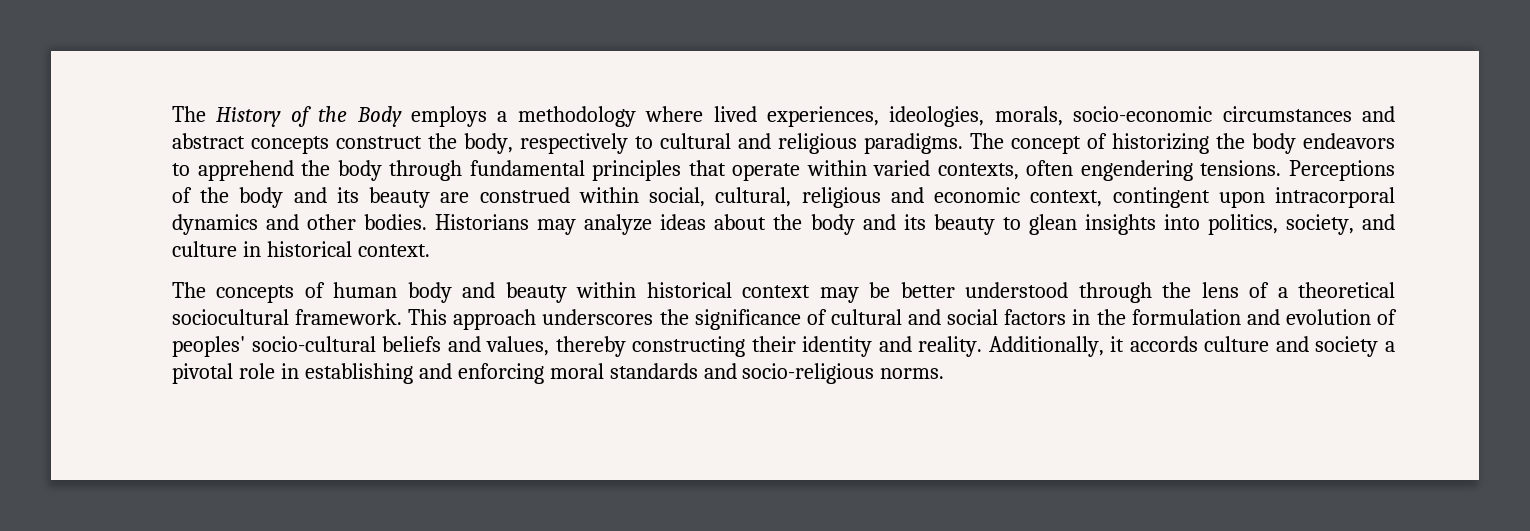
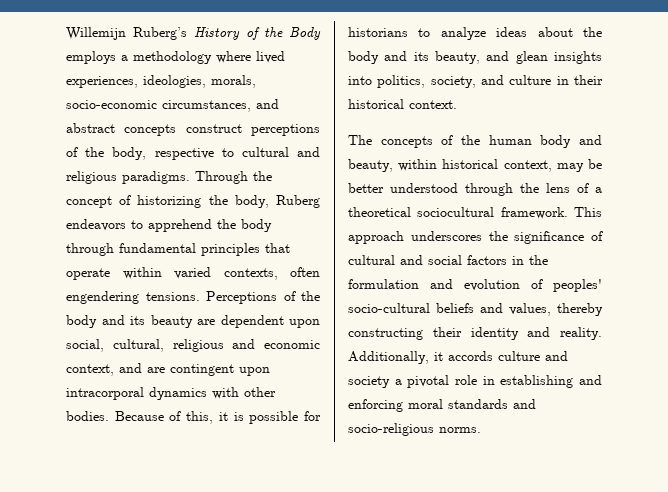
- The History of the Body employs a methodology where lived experiences, ideologies, morals, socio-economic circumstances and abstract concepts construct the body, respectively to cultural and religious paradigms.
+ Willemijn Ruberg’s History of the Body employs a methodology where lived experiences, ideologies, morals, socio-economic circumstances, and abstract concepts construct perceptions of the body, respective to cultural and religious paradigms.
- The concept of historizing the body endeavors to apprehend the body through fundamental principles that operate within varied contexts, often engendering tensions.
+ Through the concept of historizing the body, Ruberg endeavors to apprehend the body through fundamental principles that operate within varied contexts, often engendering tensions.
- Perceptions of the body and its beauty are construed within social, cultural, religious and economic context, contingent upon intracorporal dynamics and other bodies.
+ Perceptions of the body and its beauty are dependent upon social, cultural, religious and economic context, and are contingent upon intracorporal dynamics with other bodies.
- Historians may analyze ideas about the body and its beauty to glean insights into politics, society, and culture in historical context.
+ Because of this, it is possible for historians to analyze ideas about the body and its beauty, and glean insights into politics, society, and culture in their historical context.
- The concepts of human body and beauty within historical context may be better understood through the lens of a theoretical sociocultural framework.
+ The concepts of the human body and beauty, within historical context, may be better understood through the lens of a theoretical sociocultural framework.

